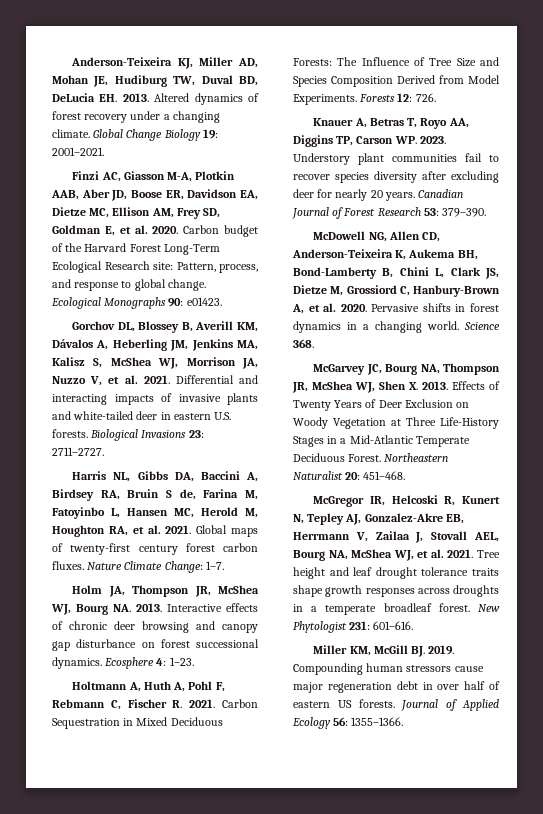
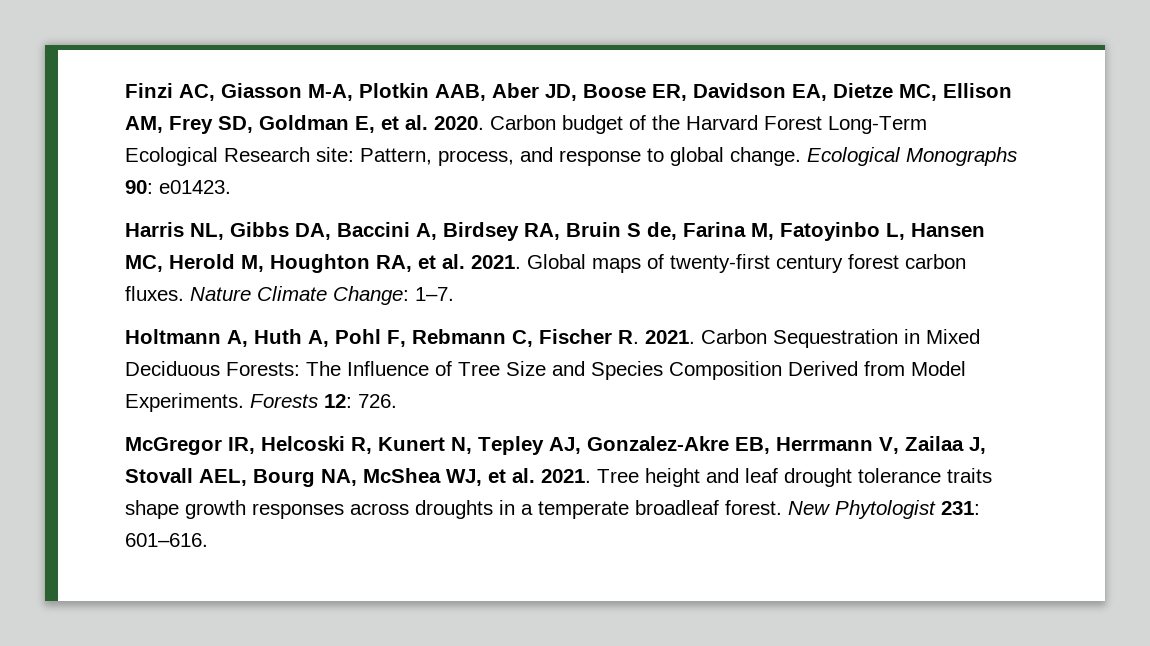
- Anderson-Teixeira KJ, Miller AD, Mohan JE, Hudiburg TW, Duval BD, DeLucia EH. 2013. Altered dynamics of forest recovery under a changing climate. Global Change Biology 19: 2001–2021.
- Gorchov DL, Blossey B, Averill KM, Dávalos A, Heberling JM, Jenkins MA, Kalisz S, McShea WJ, Morrison JA, Nuzzo V, et al. 2021. Differential and interacting impacts of invasive plants and white-tailed deer in eastern U.S. forests. Biological Invasions 23: 2711–2727.
- Holm JA, Thompson JR, McShea WJ, Bourg NA. 2013. Interactive effects of chronic deer browsing and canopy gap disturbance on forest successional dynamics. Ecosphere 4: 1–23.
- Knauer A, Betras T, Royo AA, Diggins TP, Carson WP. 2023. Understory plant communities fail to recover species diversity after excluding deer for nearly 20 years. Canadian Journal of Forest Research 53: 379–390.
- McDowell NG, Allen CD, Anderson-Teixeira K, Aukema BH, Bond-Lamberty B, Chini L, Clark JS, Dietze M, Grossiord C, Hanbury-Brown A, et al. 2020. Pervasive shifts in forest dynamics in a changing world. Science 368.
- McGarvey JC, Bourg NA, Thompson JR, McShea WJ, Shen X. 2013. Effects of Twenty Years of Deer Exclusion on Woody Vegetation at Three Life-History Stages in a Mid-Atlantic Temperate Deciduous Forest. Northeastern Naturalist 20: 451–468.
- Miller KM, McGill BJ. 2019. Compounding human stressors cause major regeneration debt in over half of eastern US forests. Journal of Applied Ecology 56: 1355–1366.

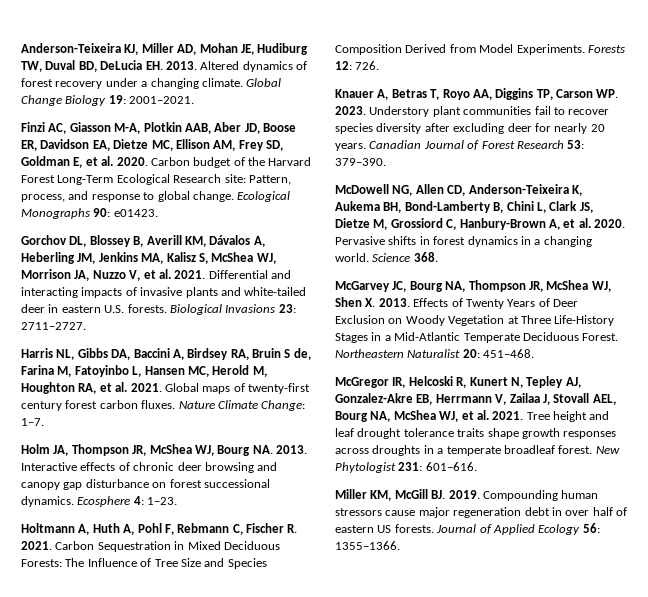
+ Anderson-Teixeira KJ, Miller AD, Mohan JE, Hudiburg TW, Duval BD, DeLucia EH. 2013. Altered dynamics of forest recovery under a changing climate. Global Change Biology 19: 2001–2021.
+ Gorchov DL, Blossey B, Averill KM, Dávalos A, Heberling JM, Jenkins MA, Kalisz S, McShea WJ, Morrison JA, Nuzzo V, et al. 2021. Differential and interacting impacts of invasive plants and white-tailed deer in eastern U.S. forests. Biological Invasions 23: 2711–2727.
+ Holm JA, Thompson JR, McShea WJ, Bourg NA. 2013. Interactive effects of chronic deer browsing and canopy gap disturbance on forest successional dynamics. Ecosphere 4: 1–23.
+ Knauer A, Betras T, Royo AA, Diggins TP, Carson WP. 2023. Understory plant communities fail to recover species diversity after excluding deer for nearly 20 years. Canadian Journal of Forest Research 53: 379–390.
+ McDowell NG, Allen CD, Anderson-Teixeira K, Aukema BH, Bond-Lamberty B, Chini L, Clark JS, Dietze M, Grossiord C, Hanbury-Brown A, et al. 2020. Pervasive shifts in forest dynamics in a changing world. Science 368.
+ McGarvey JC, Bourg NA, Thompson JR, McShea WJ, Shen X. 2013. Effects of Twenty Years of Deer Exclusion on Woody Vegetation at Three Life-History Stages in a Mid-Atlantic Temperate Deciduous Forest. Northeastern Naturalist 20: 451–468.
+ Miller KM, McGill BJ. 2019. Compounding human stressors cause major regeneration debt in over half of eastern US forests. Journal of Applied Ecology 56: 1355–1366.

